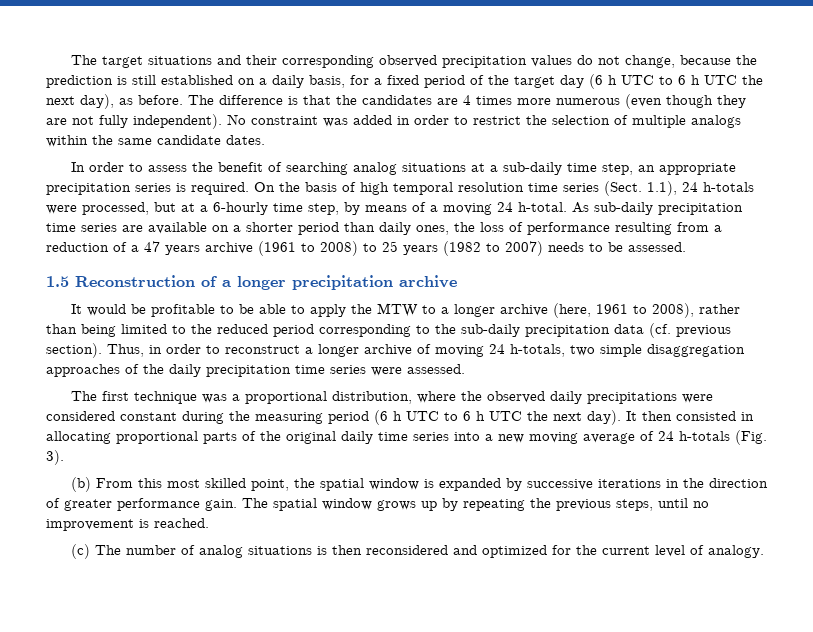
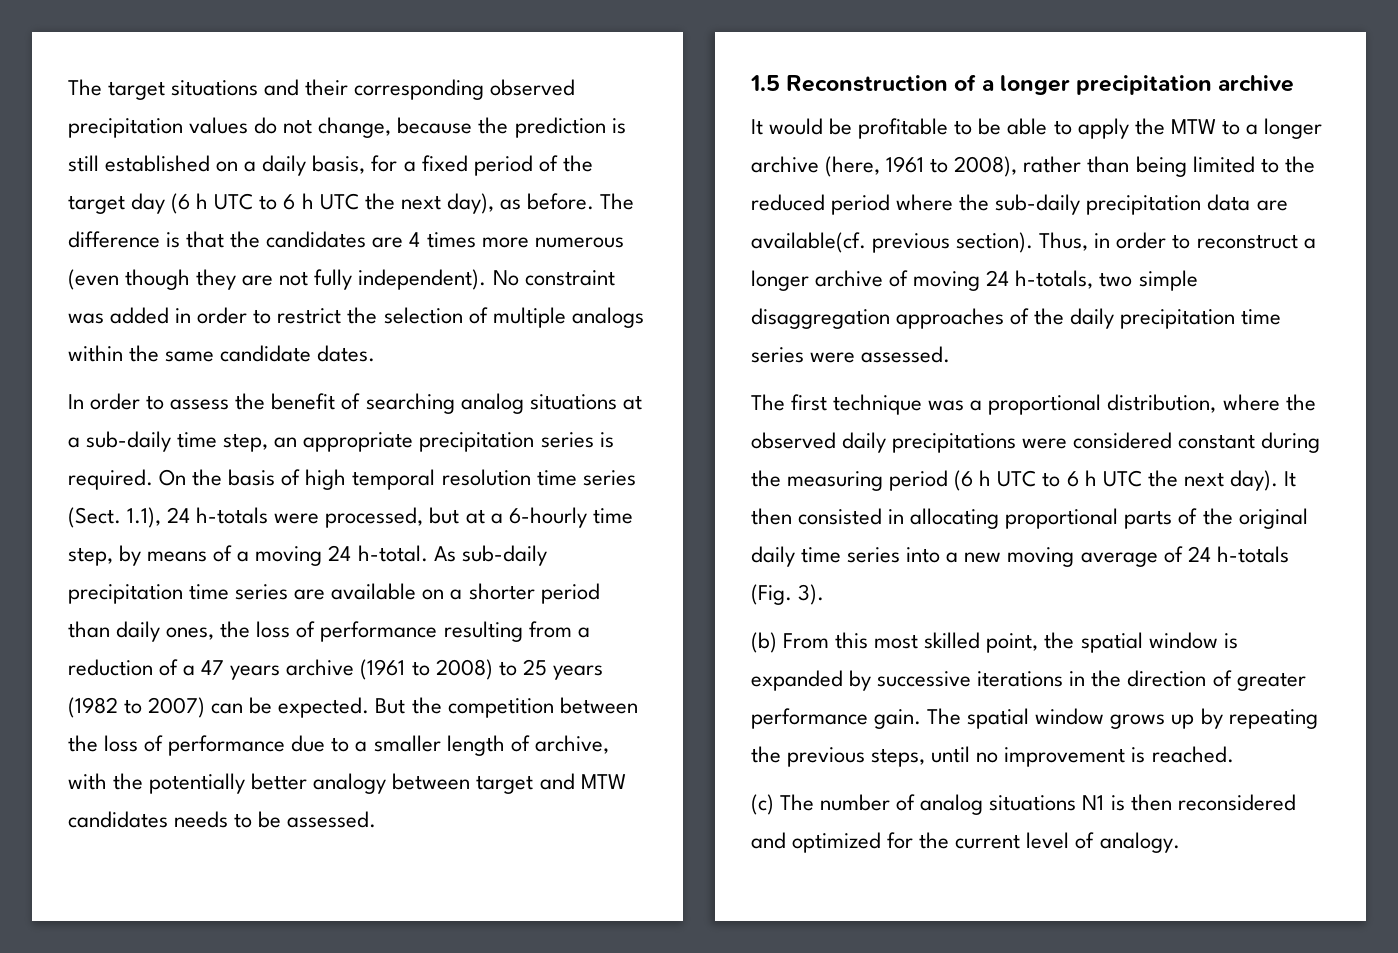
- As sub-daily precipitation time series are available on a shorter period than daily ones, the loss of performance resulting from a reduction of a 47 years archive (1961 to 2008) to 25 years (1982 to 2007) needs to be assessed.
+ As sub-daily precipitation time series are available on a shorter period than daily ones, the loss of performance resulting from a reduction of a 47 years archive (1961 to 2008) to 25 years (1982 to 2007) can be expected. But the competition between the loss of performance due to a smaller length of archive, with the potentially better analogy between target and MTW candidates needs to be assessed.
- It would be profitable to be able to apply the MTW to a longer archive (here, 1961 to 2008), rather than being limited to the reduced period corresponding to the sub-daily precipitation data (cf. previous section).
+ It would be profitable to be able to apply the MTW to a longer archive (here, 1961 to 2008), rather than being limited to the reduced period where the sub-daily precipitation data are available(cf. previous section).
- (c) The number of analog situations is then reconsidered and optimized for the current level of analogy.
+ (c) The number of analog situations N1 is then reconsidered and optimized for the current level of analogy.

